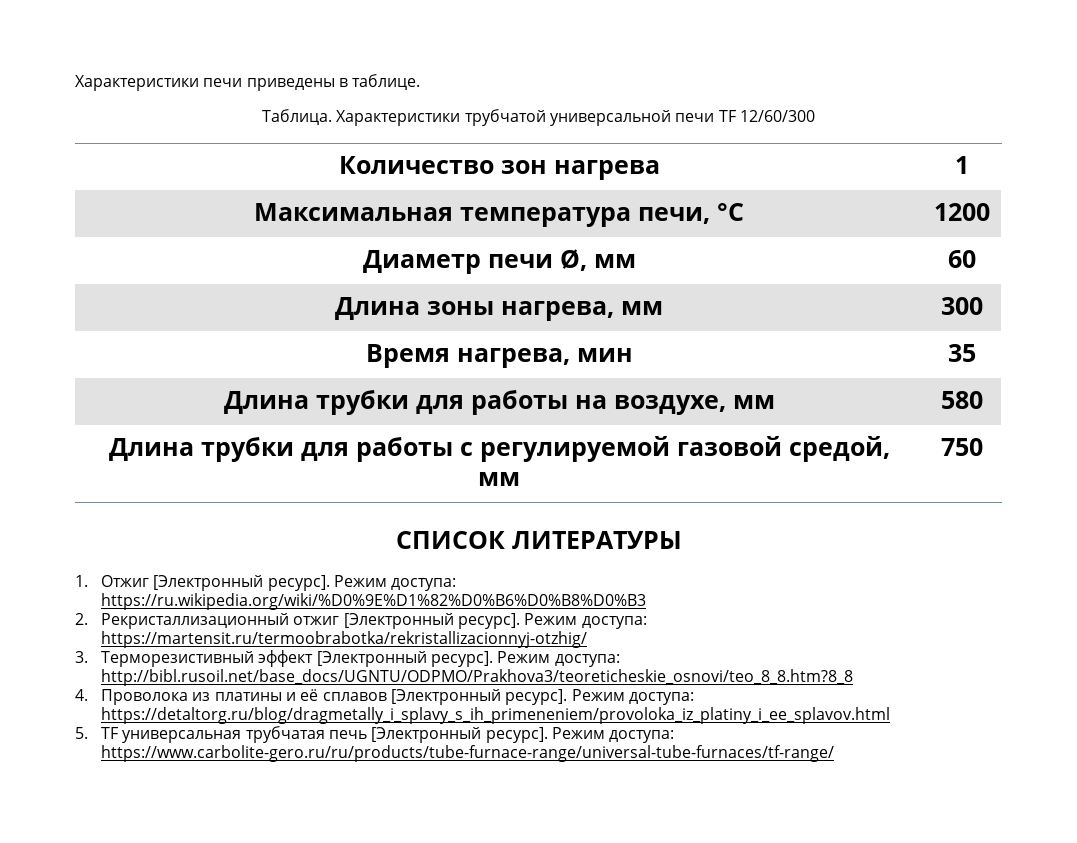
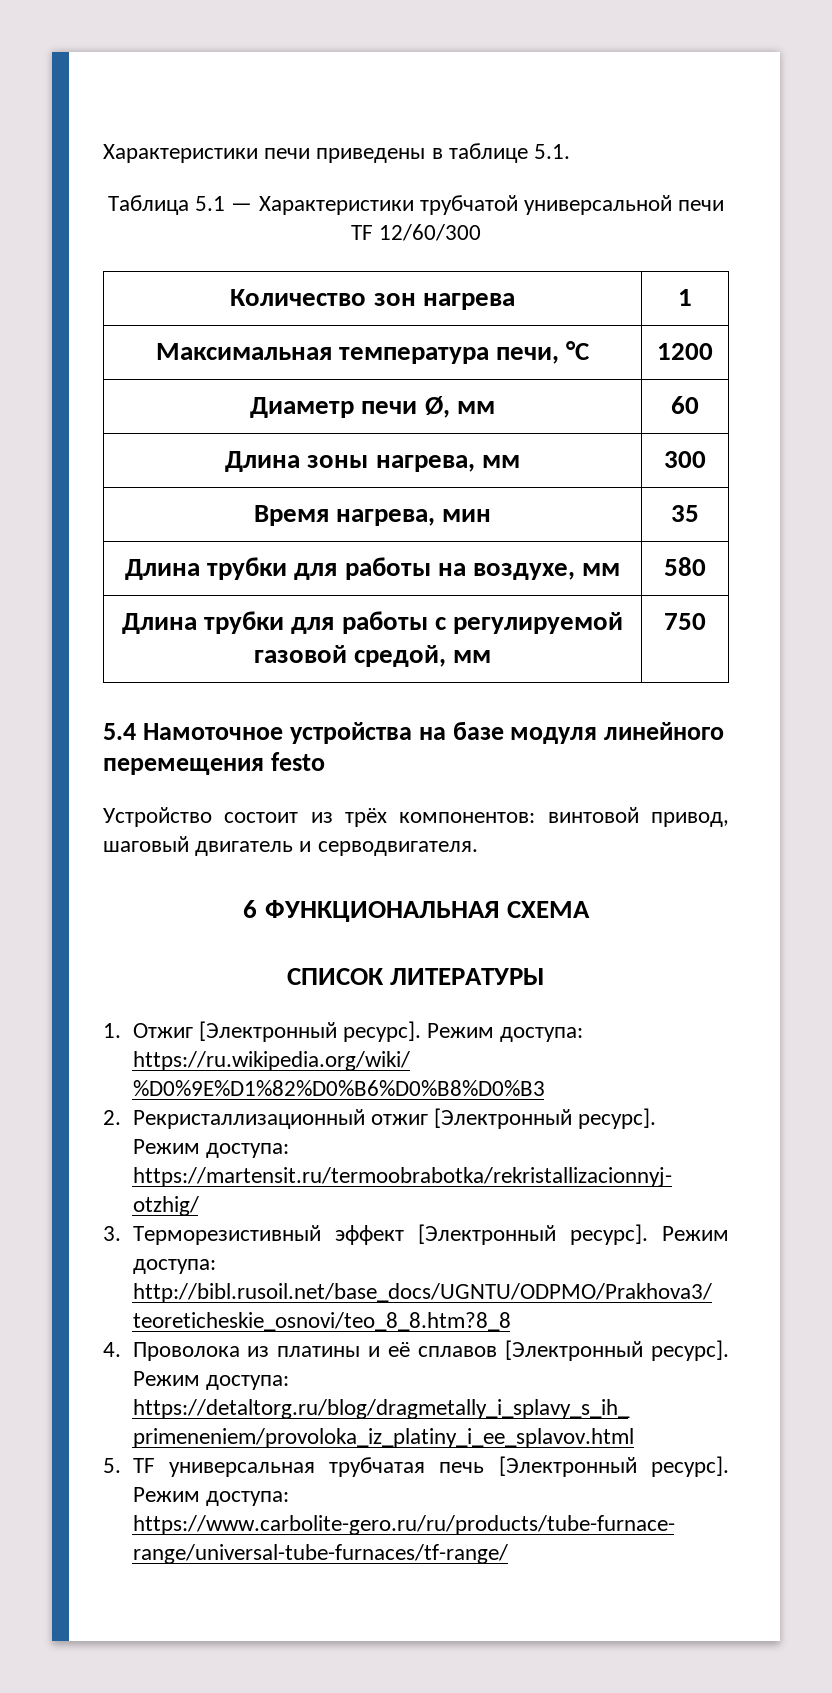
- Характеристики печи приведены в таблице.
- Таблица. Характеристики трубчатой универсальной печи TF 12/60/300
+ Характеристики печи приведены в таблице 5.1.
+ Таблица 5.1 — Характеристики трубчатой универсальной печи TF 12/60/300
+ 5.4 Намоточное устройства на базе модуля линейного перемещения festo
+ Устройство состоит из трёх компонентов: винтовой привод, шаговый двигатель и серводвигателя.
+ 6 ФУНКЦИОНАЛЬНАЯ СХЕМА

